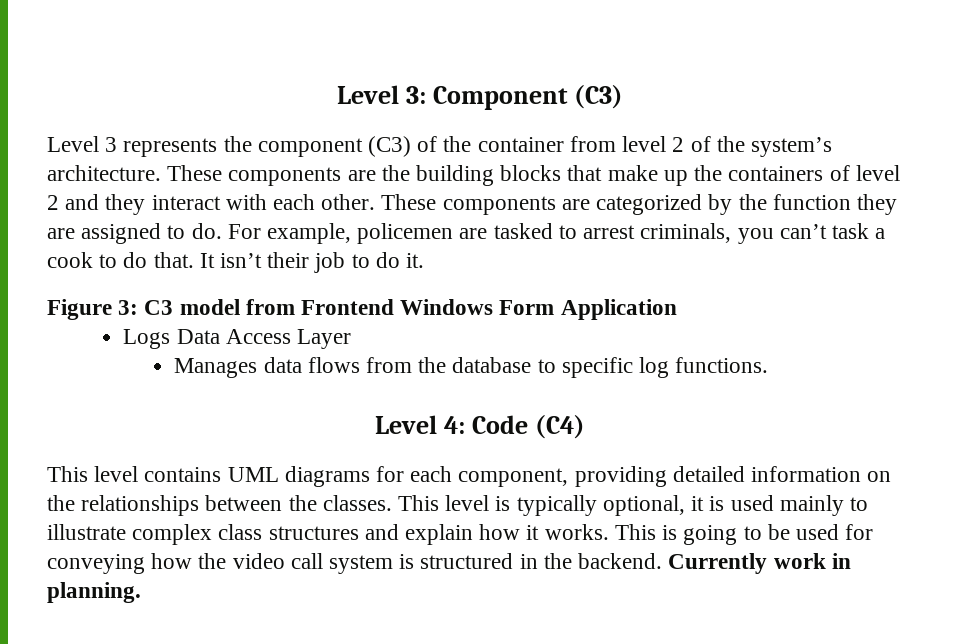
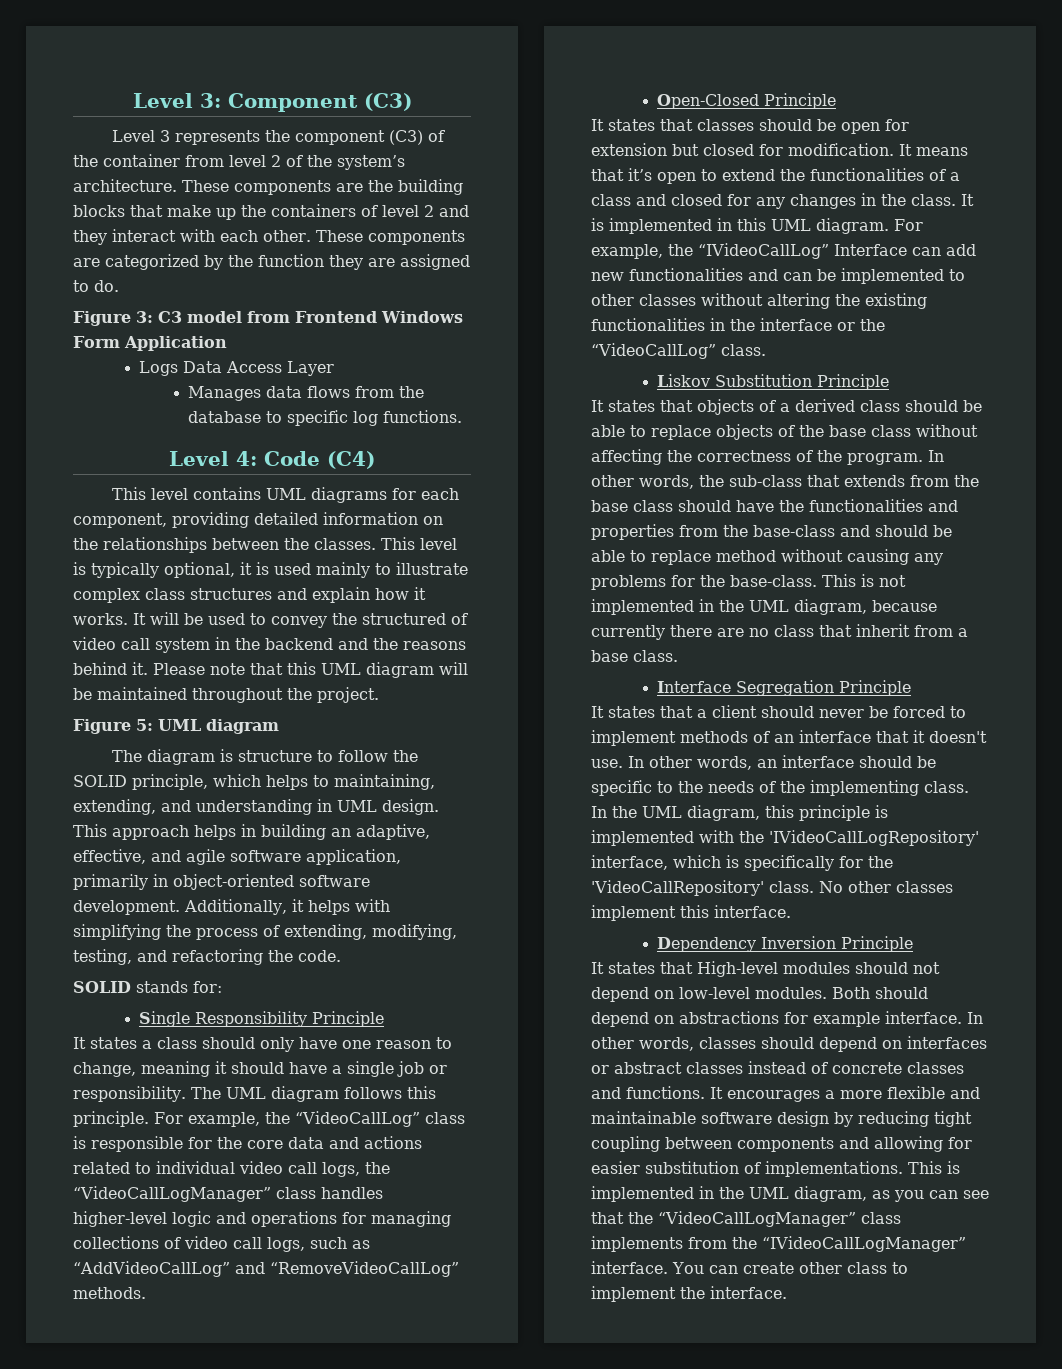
- For example, policemen are tasked to arrest criminals, you can’t task a cook to do that. It isn’t their job to do it.
- This is going to be used for conveying how the video call system is structured in the backend. Currently work in planning.
+ It will be used to convey the structured of video call system in the backend and the reasons behind it. Please note that this UML diagram will be maintained throughout the project.
+ Figure 5: UML diagram
+ The diagram is structure to follow the SOLID principle, which helps to maintaining, extending, and understanding in UML design. This approach helps in building an adaptive, effective, and agile software application, primarily in object-oriented software development. Additionally, it helps with simplifying the process of extending, modifying, testing, and refactoring the code.
+ SOLID stands for:
+ Single Responsibility Principle
+ It states a class should only have one reason to change, meaning it should have a single job or responsibility. The UML diagram follows this principle. For example, the “VideoCallLog” class is responsible for the core data and actions related to individual video call logs, the “VideoCallLogManager” class handles higher-level logic and operations for managing collections of video call logs, such as “AddVideoCallLog” and “RemoveVideoCallLog” methods.
+ Open-Closed Principle
+ It states that classes should be open for extension but closed for modification. It means that it’s open to extend the functionalities of a class and closed for any changes in the class. It is implemented in this UML diagram. For example, the “IVideoCallLog” Interface can add new functionalities and can be implemented to other classes without altering the existing functionalities in the interface or the “VideoCallLog” class.
+ Liskov Substitution Principle
+ It states that objects of a derived class should be able to replace objects of the base class without affecting the correctness of the program. In other words, the sub-class that extends from the base class should have the functionalities and properties from the base-class and should be able to replace method without causing any problems for the base-class. This is not implemented in the UML diagram, because currently there are no class that inherit from a base class.
+ Interface Segregation Principle
+ It states that a client should never be forced to implement methods of an interface that it doesn't use. In other words, an interface should be specific to the needs of the implementing class. In the UML diagram, this principle is implemented with the 'IVideoCallLogRepository' interface, which is specifically for the 'VideoCallRepository' class. No other classes implement this interface.
+ Dependency Inversion Principle
+ It states that High-level modules should not depend on low-level modules. Both should depend on abstractions for example interface. In other words, classes should depend on interfaces or abstract classes instead of concrete classes and functions. It encourages a more flexible and maintainable software design by reducing tight coupling between components and allowing for easier substitution of implementations. This is implemented in the UML diagram, as you can see that the “VideoCallLogManager” class implements from the “IVideoCallLogManager” interface. You can create other class to implement the interface.

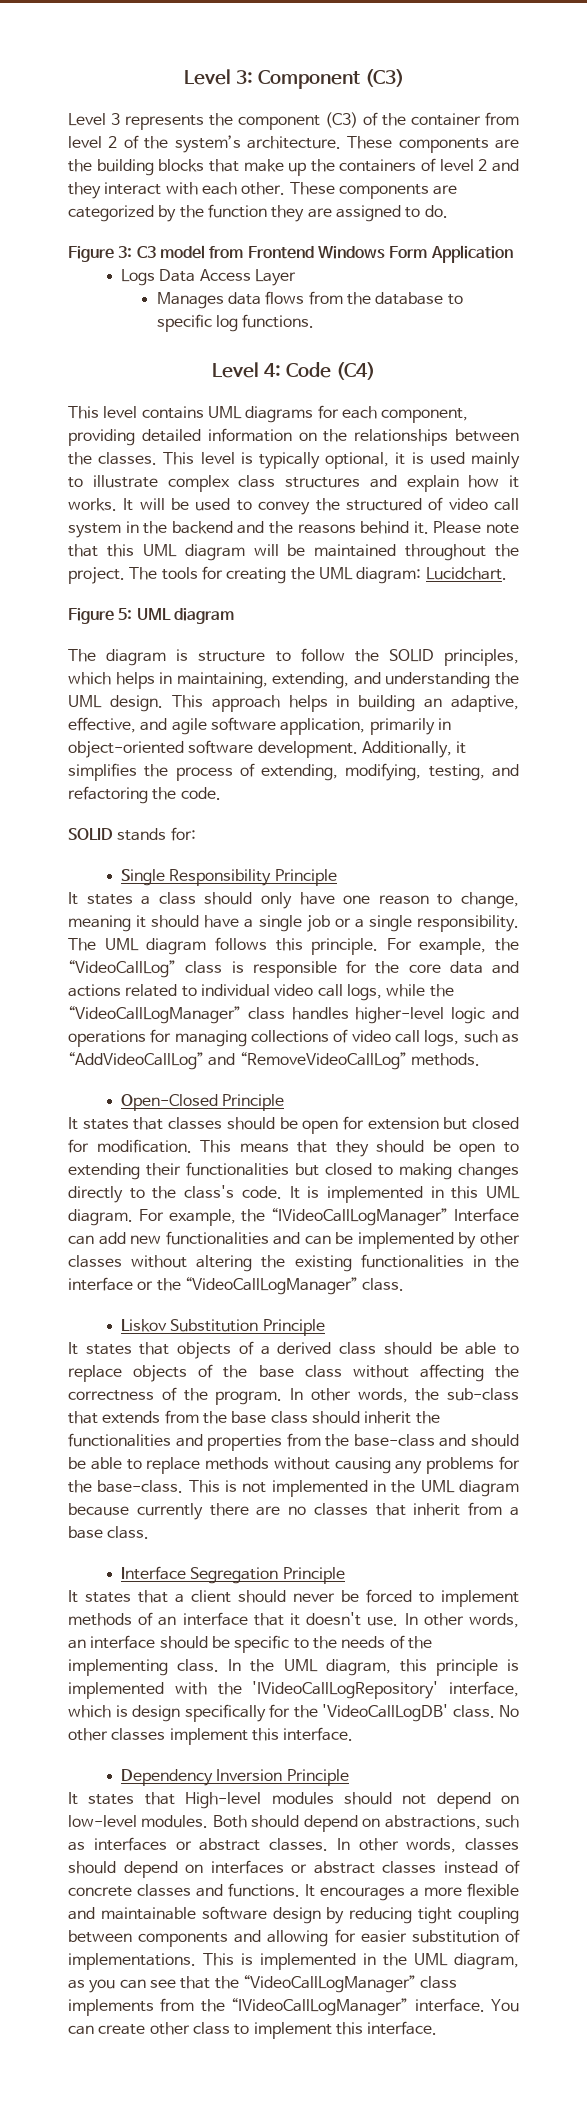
+ The tools for creating the UML diagram: Lucidchart.
- The diagram is structure to follow the SOLID principle, which helps to maintaining, extending, and understanding in UML design.
+ The diagram is structure to follow the SOLID principles, which helps in maintaining, extending, and understanding the UML design.
- Additionally, it helps with simplifying the process of extending, modifying, testing, and refactoring the code.
+ Additionally, it simplifies the process of extending, modifying, testing, and refactoring the code.
- It states a class should only have one reason to change, meaning it should have a single job or responsibility.
+ It states a class should only have one reason to change, meaning it should have a single job or a single responsibility.
- For example, the “VideoCallLog” class is responsible for the core data and actions related to individual video call logs, the “VideoCallLogManager” class handles higher-level logic and operations for managing collections of video call logs, such as “AddVideoCallLog” and “RemoveVideoCallLog” methods.
+ For example, the “VideoCallLog” class is responsible for the core data and actions related to individual video call logs, while the “VideoCallLogManager” class handles higher-level logic and operations for managing collections of video call logs, such as “AddVideoCallLog” and “RemoveVideoCallLog” methods.
- It means that it’s open to extend the functionalities of a class and closed for any changes in the class.
+ This means that they should be open to extending their functionalities but closed to making changes directly to the class's code.
- For example, the “IVideoCallLog” Interface can add new functionalities and can be implemented to other classes without altering the existing functionalities in the interface or the “VideoCallLog” class.
+ For example, the “IVideoCallLogManager” Interface can add new functionalities and can be implemented by other classes without altering the existing functionalities in the interface or the “VideoCallLogManager” class.
- In other words, the sub-class that extends from the base class should have the functionalities and properties from the base-class and should be able to replace method without causing any problems for the base-class.
+ In other words, the sub-class that extends from the base class should inherit the functionalities and properties from the base-class and should be able to replace methods without causing any problems for the base-class.
- This is not implemented in the UML diagram, because currently there are no class that inherit from a base class.
+ This is not implemented in the UML diagram because currently there are no classes that inherit from a base class.
- In the UML diagram, this principle is implemented with the 'IVideoCallLogRepository' interface, which is specifically for the 'VideoCallRepository' class.
+ In the UML diagram, this principle is implemented with the 'IVideoCallLogRepository' interface, which is design specifically for the 'VideoCallLogDB' class.
- Both should depend on abstractions for example interface.
+ Both should depend on abstractions, such as interfaces or abstract classes.
- You can create other class to implement the interface.
+ You can create other class to implement this interface.

